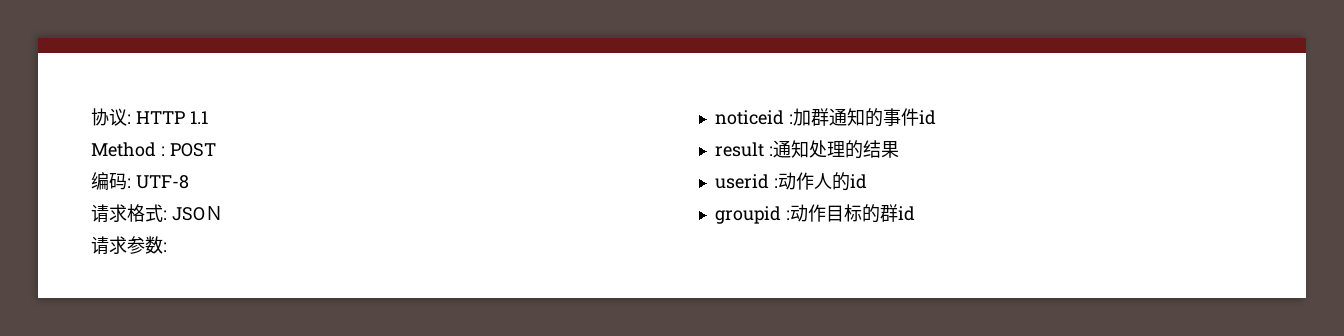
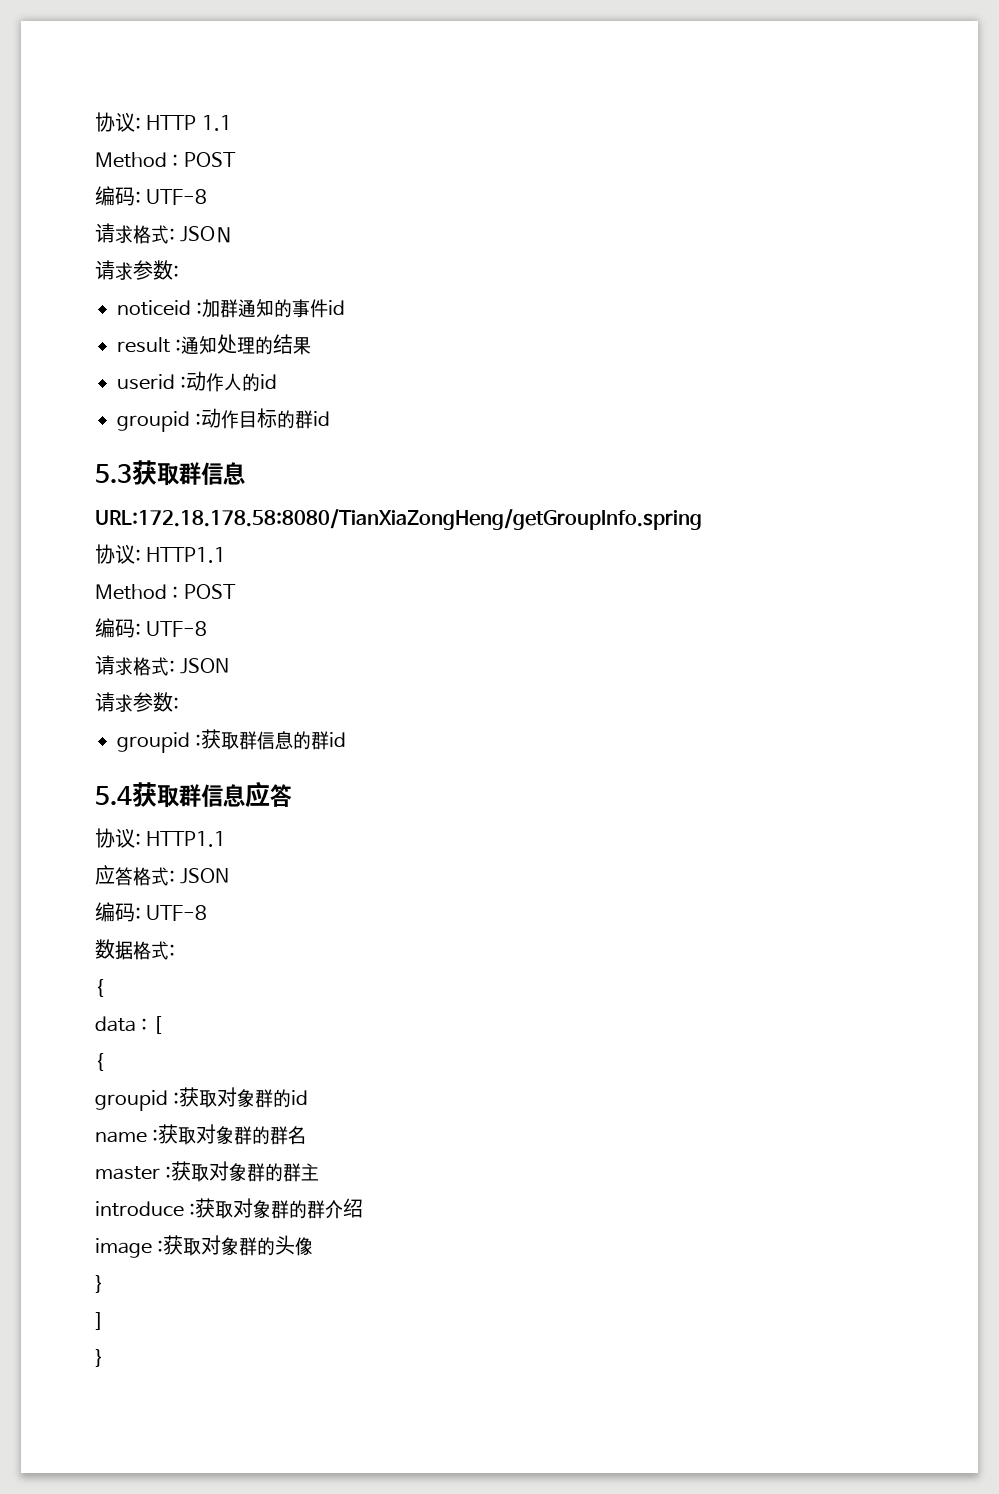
+ 5.3获取群信息
+ URL:172.18.178.58:8080/TianXiaZongHeng/getGroupInfo.spring
+ 协议: HTTP1.1
+ Method : POST
+ 编码: UTF-8
+ 请求格式: JSON
+ 请求参数:
+ groupid :获取群信息的群id
+ 5.4获取群信息应答
+ 协议: HTTP1.1
+ 应答格式: JSON
+ 编码: UTF-8
+ 数据格式:
+ {
+ data : [
+ {
+ groupid :获取对象群的id
+ name :获取对象群的群名
+ master :获取对象群的群主
+ introduce :获取对象群的群介绍
+ image :获取对象群的头像
+ }
+ ]
+ }

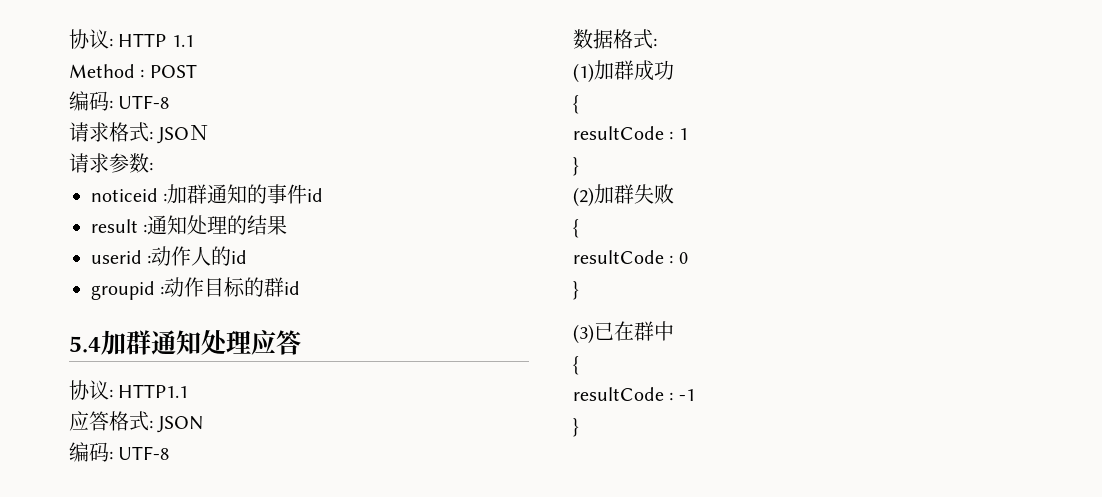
- 5.3获取群信息
- URL:172.18.178.58:8080/TianXiaZongHeng/getGroupInfo.spring
- 协议: HTTP1.1
- Method : POST
- 编码: UTF-8
- 请求格式: JSON
- 请求参数:
- groupid :获取群信息的群id
- 5.4获取群信息应答
+ 5.4加群通知处理应答
  数据格式:
+ (1)加群成功
  {
- data : [
+ resultCode : 1
+ }
+ (2)加群失败
  {
- groupid :获取对象群的id
- name :获取对象群的群名
- master :获取对象群的群主
- introduce :获取对象群的群介绍
- image :获取对象群的头像
+ resultCode : 0
  }
- ]
+ (3)已在群中
+ {
+ resultCode : -1

